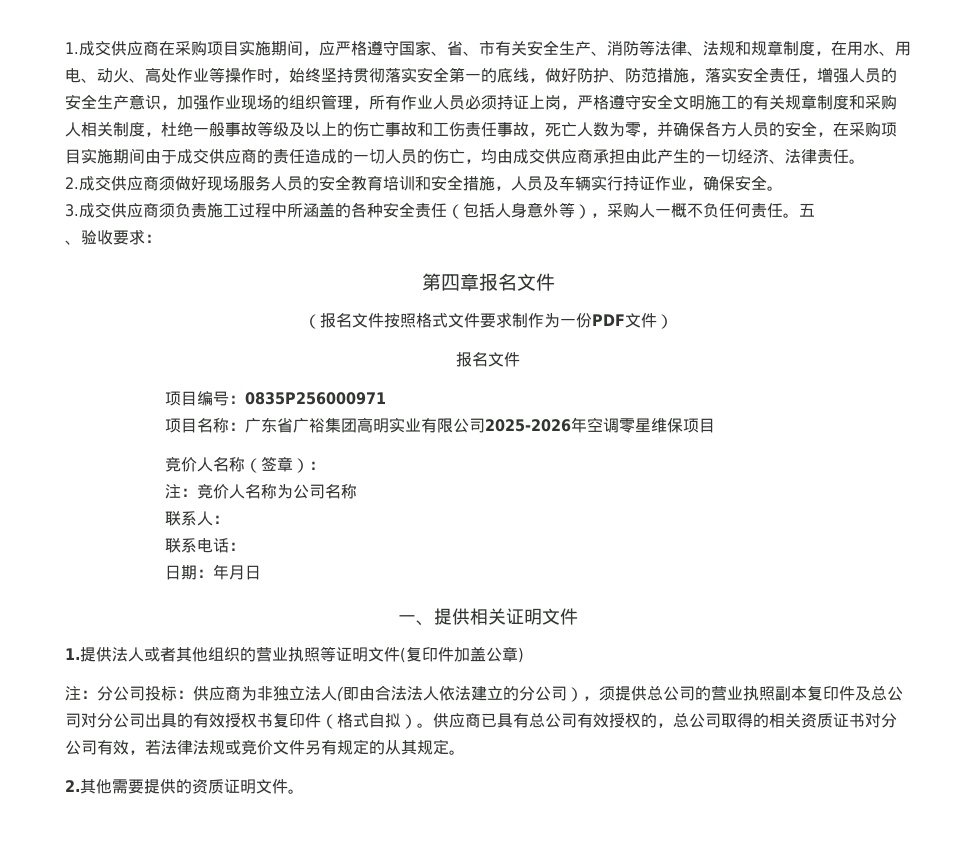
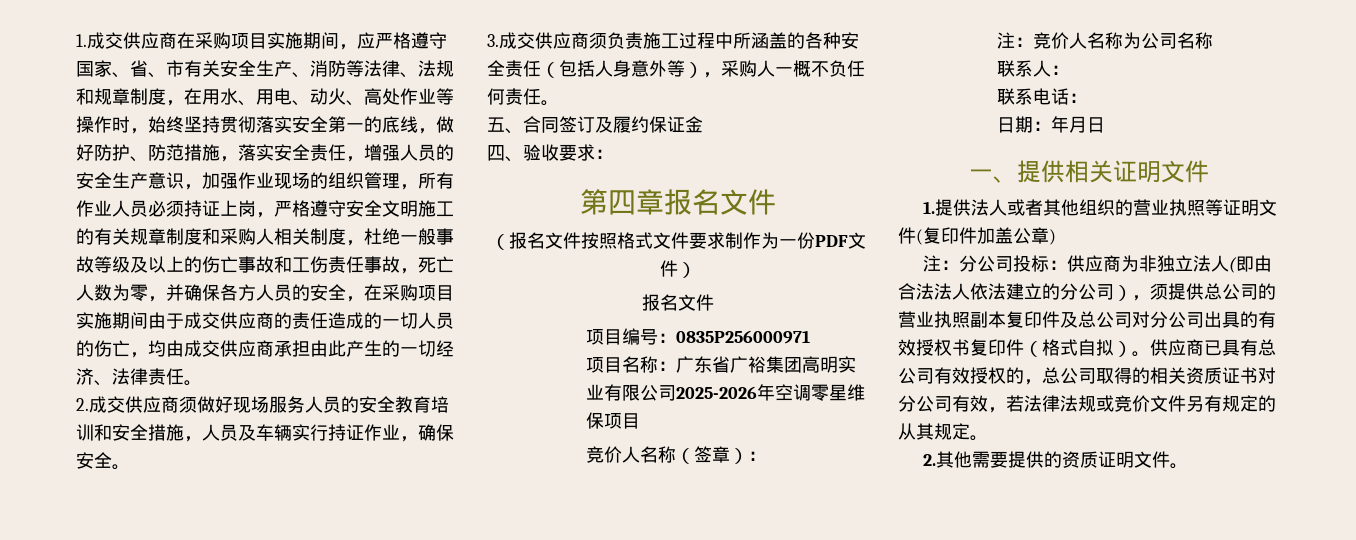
- 3.成交供应商须负责施工过程中所涵盖的各种安全责任（包括人身意外等），采购人一概不负任何责任。五
- 、验收要求：
+ 3.成交供应商须负责施工过程中所涵盖的各种安全责任（包括人身意外等），采购人一概不负任何责任。
+ 五、合同签订及履约保证金
+ 四、验收要求：

